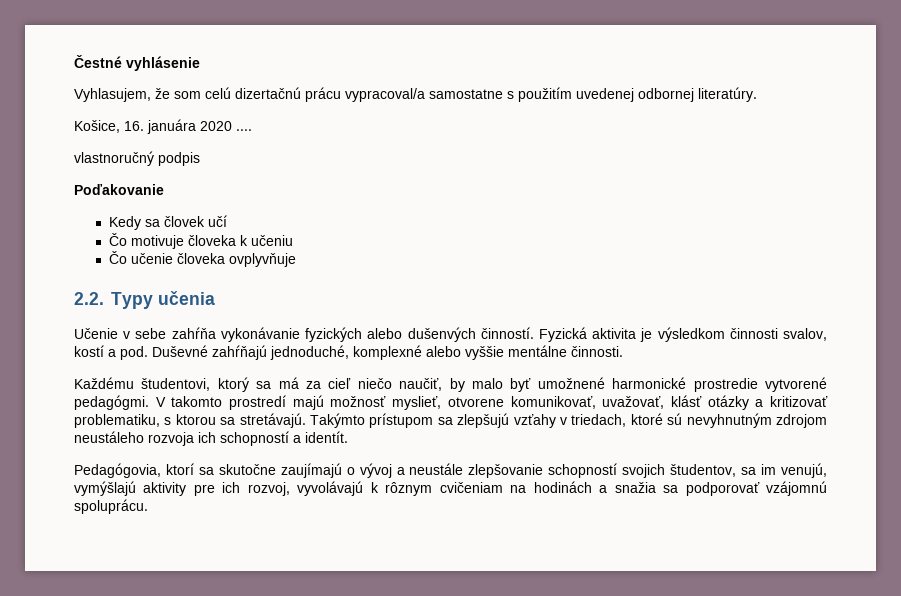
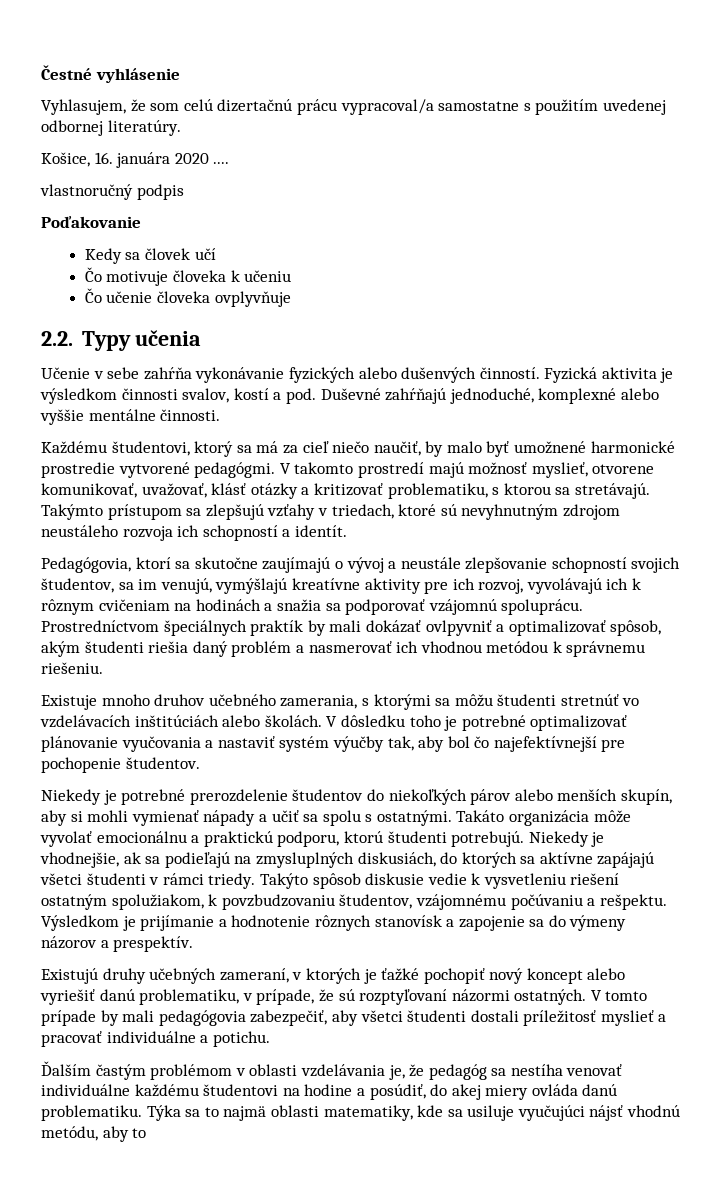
- Pedagógovia, ktorí sa skutočne zaujímajú o vývoj a neustále zlepšovanie schopností svojich študentov, sa im venujú, vymýšlajú aktivity pre ich rozvoj, vyvolávajú k rôznym cvičeniam na hodinách a snažia sa podporovať vzájomnú spoluprácu.
+ Pedagógovia, ktorí sa skutočne zaujímajú o vývoj a neustále zlepšovanie schopností svojich študentov, sa im venujú, vymýšlajú kreatívne aktivity pre ich rozvoj, vyvolávajú ich k rôznym cvičeniam na hodinách a snažia sa podporovať vzájomnú spoluprácu.
+ Prostredníctvom špeciálnych praktík by mali dokázať ovlpyvniť a optimalizovať spôsob, akým študenti riešia daný problém a nasmerovať ich vhodnou metódou k správnemu riešeniu.
+ Existuje mnoho druhov učebného zamerania, s ktorými sa môžu študenti stretnúť vo vzdelávacích inštitúciách alebo školách. V dôsledku toho je potrebné optimalizovať plánovanie vyučovania a nastaviť systém výučby tak, aby bol čo najefektívnejší pre pochopenie študentov.
+ Niekedy je potrebné prerozdelenie študentov do niekoľkých párov alebo menších skupín, aby si mohli vymienať nápady a učiť sa spolu s ostatnými. Takáto organizácia môže vyvolať emocionálnu a praktickú podporu, ktorú študenti potrebujú. Niekedy je vhodnejšie, ak sa podieľajú na zmysluplných diskusiách, do ktorých sa aktívne zapájajú všetci študenti v rámci triedy. Takýto spôsob diskusie vedie k vysvetleniu riešení ostatným spolužiakom, k povzbudzovaniu študentov, vzájomnému počúvaniu a rešpektu. Výsledkom je prijímanie a hodnotenie rôznych stanovísk a zapojenie sa do výmeny názorov a prespektív.
+ Existujú druhy učebných zameraní, v ktorých je ťažké pochopiť nový koncept alebo vyriešiť danú problematiku, v prípade, že sú rozptyľovaní názormi ostatných. V tomto prípade by mali pedagógovia zabezpečiť, aby všetci študenti dostali príležitosť myslieť a pracovať individuálne a potichu.
+ Ďalším častým problémom v oblasti vzdelávania je, že pedagóg sa nestíha venovať individuálne každému študentovi na hodine a posúdiť, do akej miery ovláda danú problematiku. Týka sa to najmä oblasti matematiky, kde sa usiluje vyučujúci nájsť vhodnú metódu, aby to

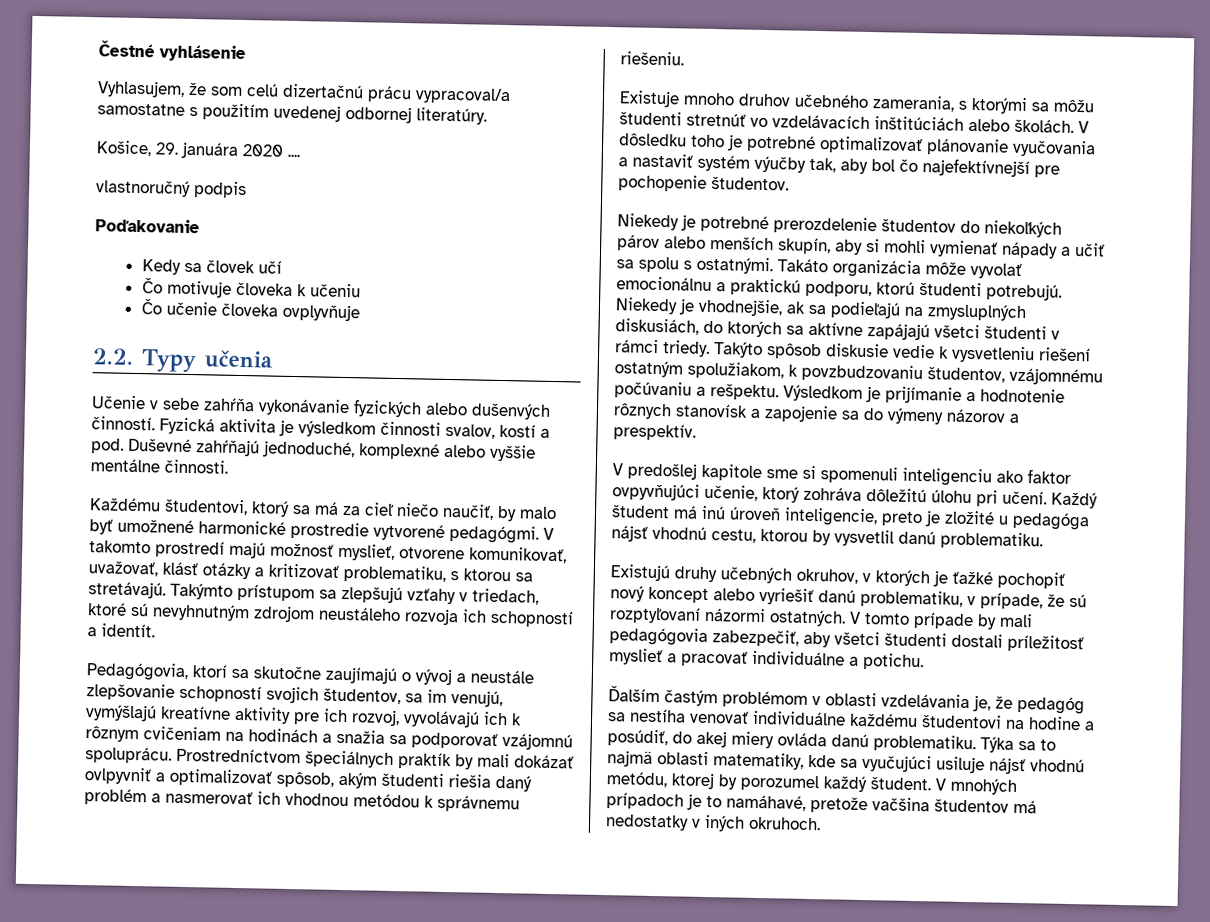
- Košice, 16. januára 2020 ....
+ Košice, 29. januára 2020 ....
+ V predošlej kapitole sme si spomenuli inteligenciu ako faktor ovpyvňujúci učenie, ktorý zohráva dôležitú úlohu pri učení. Každý študent má inú úroveň inteligencie, preto je zložité u pedagóga nájsť vhodnú cestu, ktorou by vysvetlil danú problematiku.
- Existujú druhy učebných zameraní, v ktorých je ťažké pochopiť nový koncept alebo vyriešiť danú problematiku, v prípade, že sú rozptyľovaní názormi ostatných.
+ Existujú druhy učebných okruhov, v ktorých je ťažké pochopiť nový koncept alebo vyriešiť danú problematiku, v prípade, že sú rozptyľovaní názormi ostatných.
- Týka sa to najmä oblasti matematiky, kde sa usiluje vyučujúci nájsť vhodnú metódu, aby to
+ Týka sa to najmä oblasti matematiky, kde sa vyučujúci usiluje nájsť vhodnú metódu, ktorej by porozumel každý študent. V mnohých prípadoch je to namáhavé, pretože vačšina študentov má nedostatky v iných okruhoch.

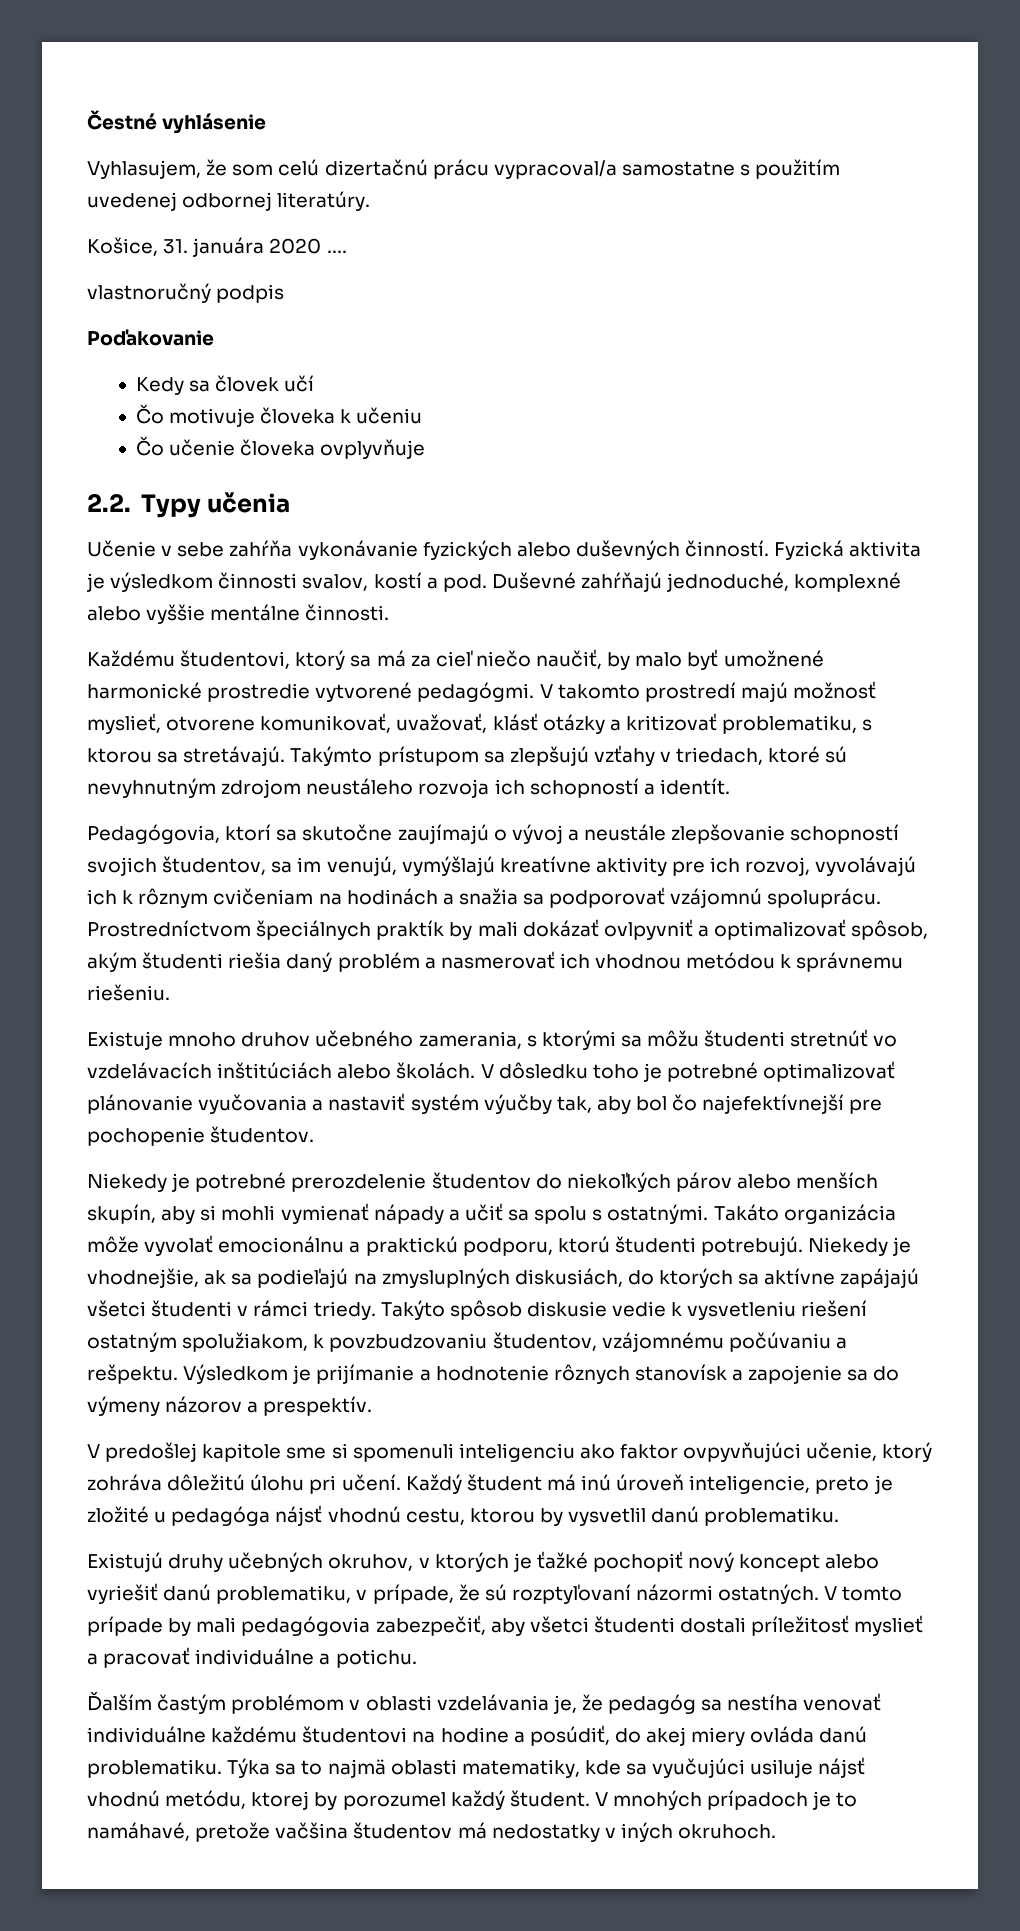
- Košice, 29. januára 2020 ....
+ Košice, 31. januára 2020 ....
- Učenie v sebe zahŕňa vykonávanie fyzických alebo dušenvých činností.
+ Učenie v sebe zahŕňa vykonávanie fyzických alebo duševných činností.

